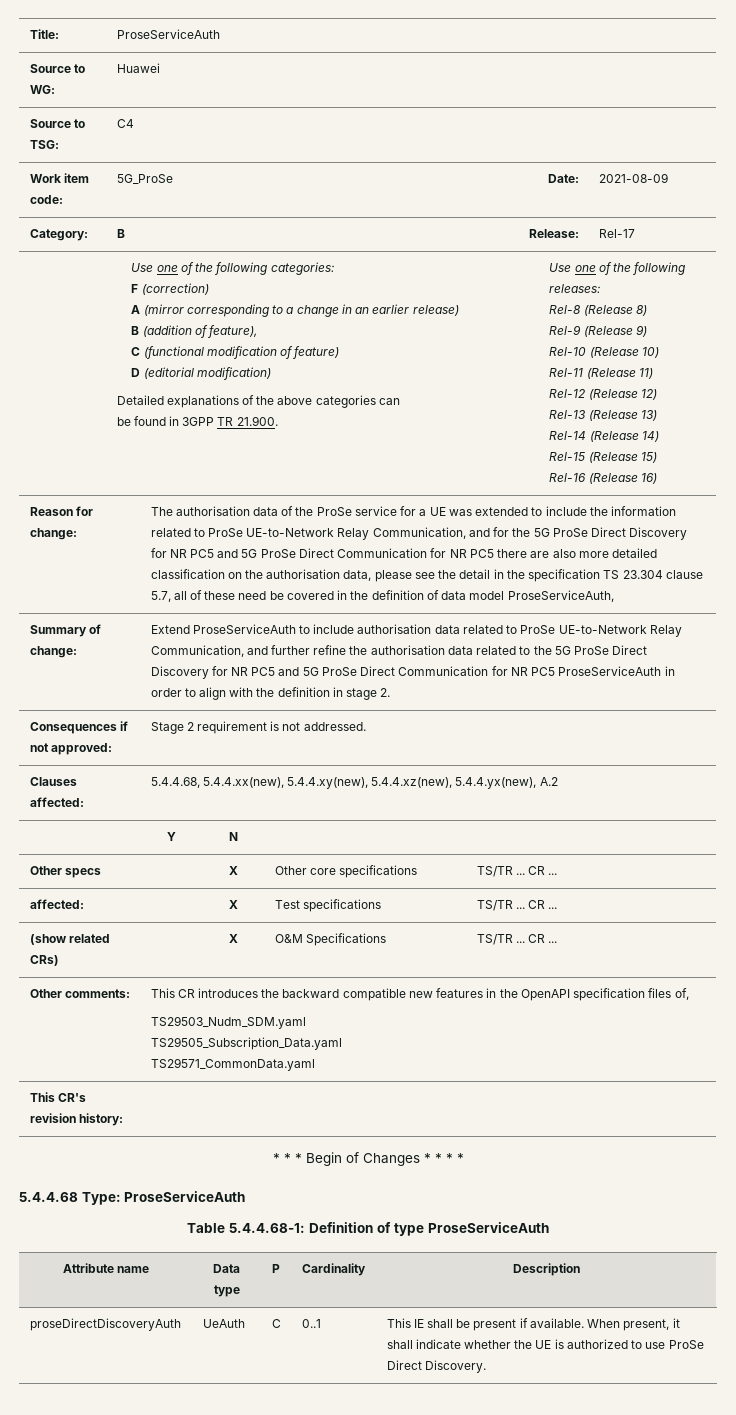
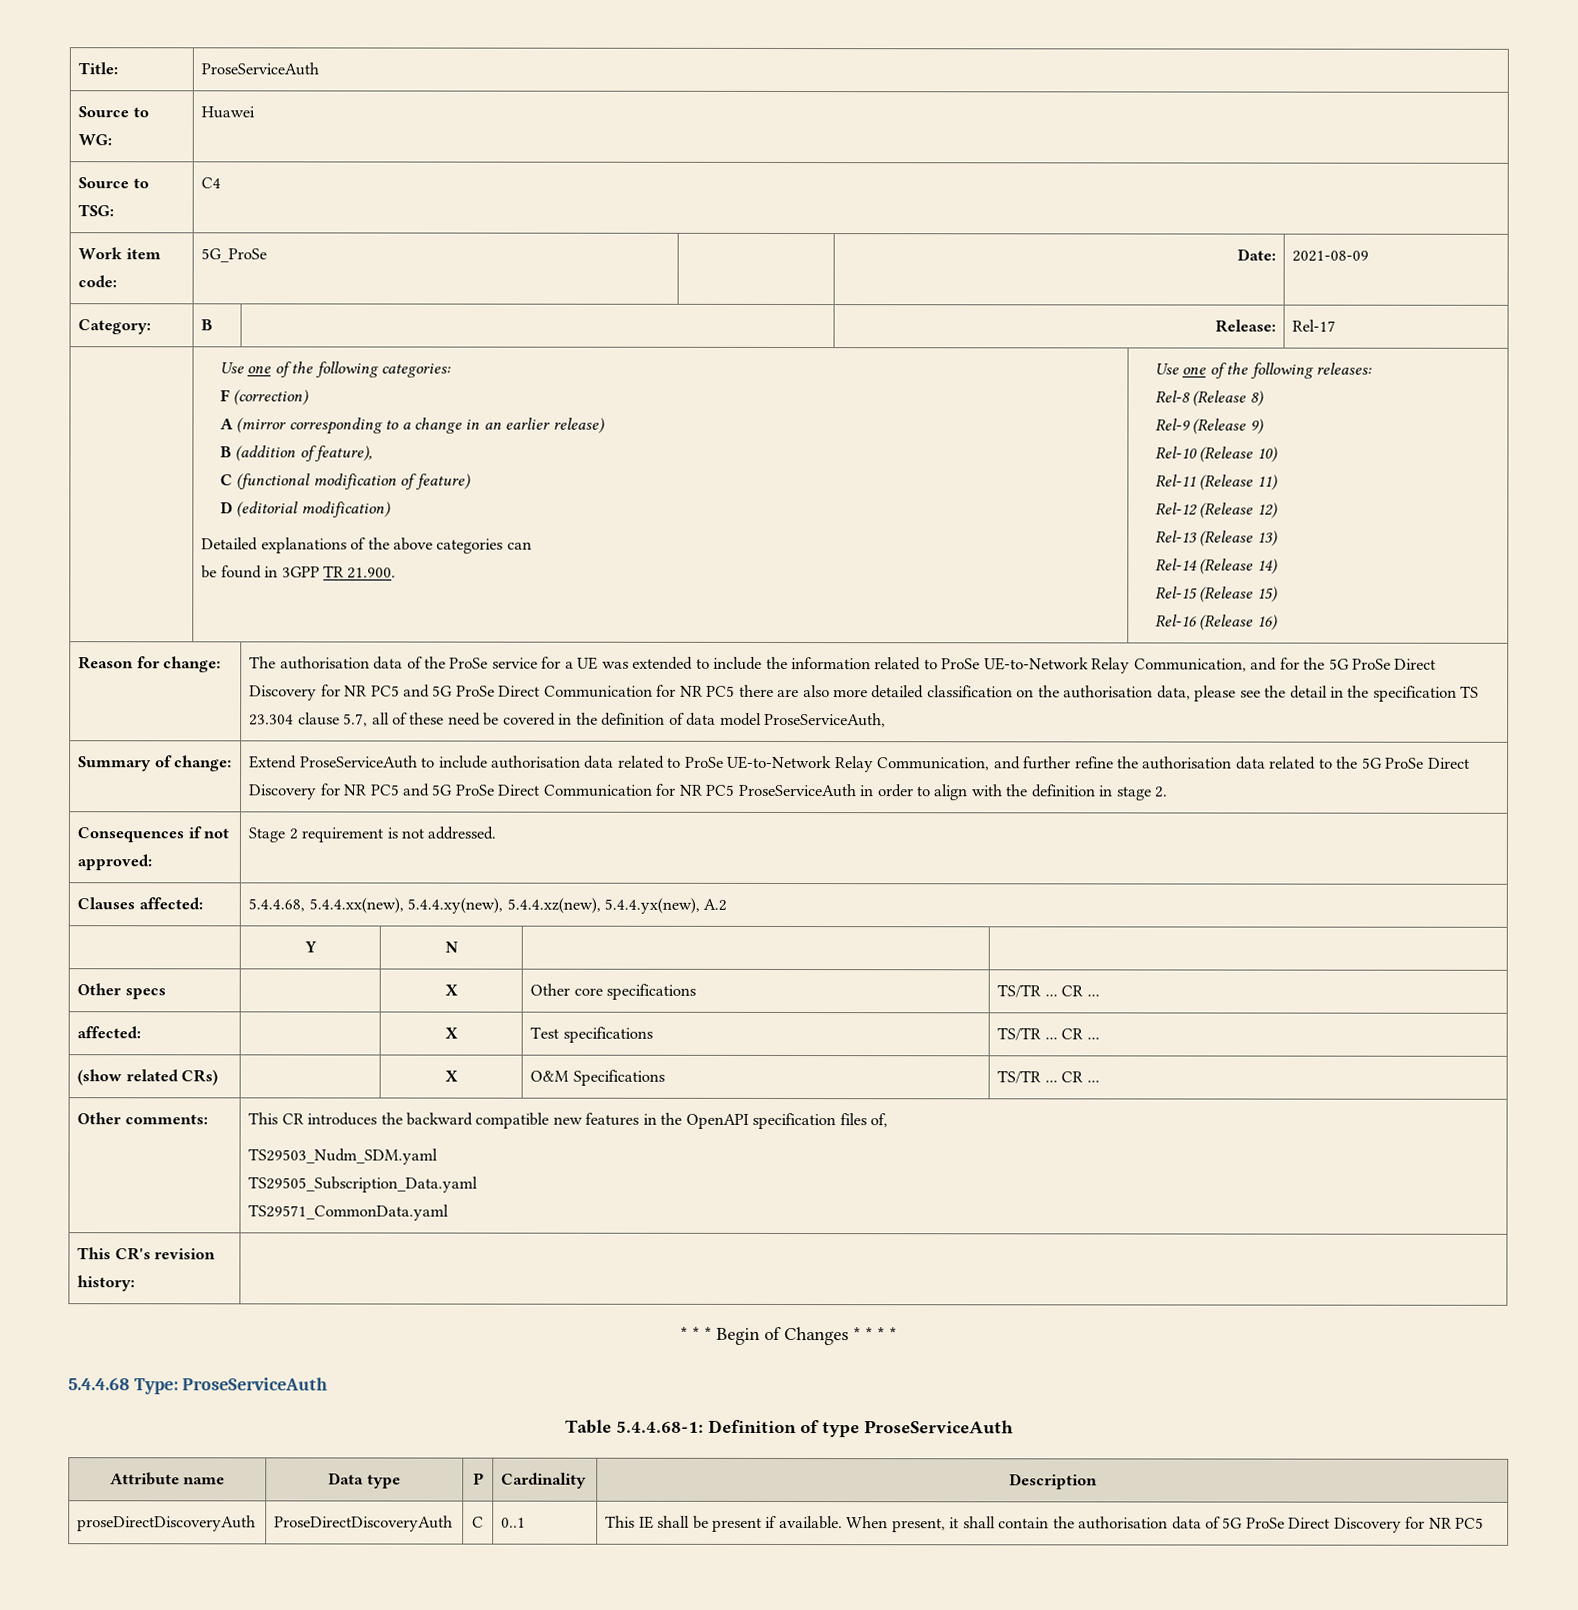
- proseDirectDiscoveryAuth | UeAuth | C | 0..1 | This IE shall be present if available. When present, it shall indicate whether the UE is authorized to use ProSe Direct Discovery.
+ proseDirectDiscoveryAuth | ProseDirectDiscoveryAuth | C | 0..1 | This IE shall be present if available. When present, it shall contain the authorisation data of 5G ProSe Direct Discovery for NR PC5

